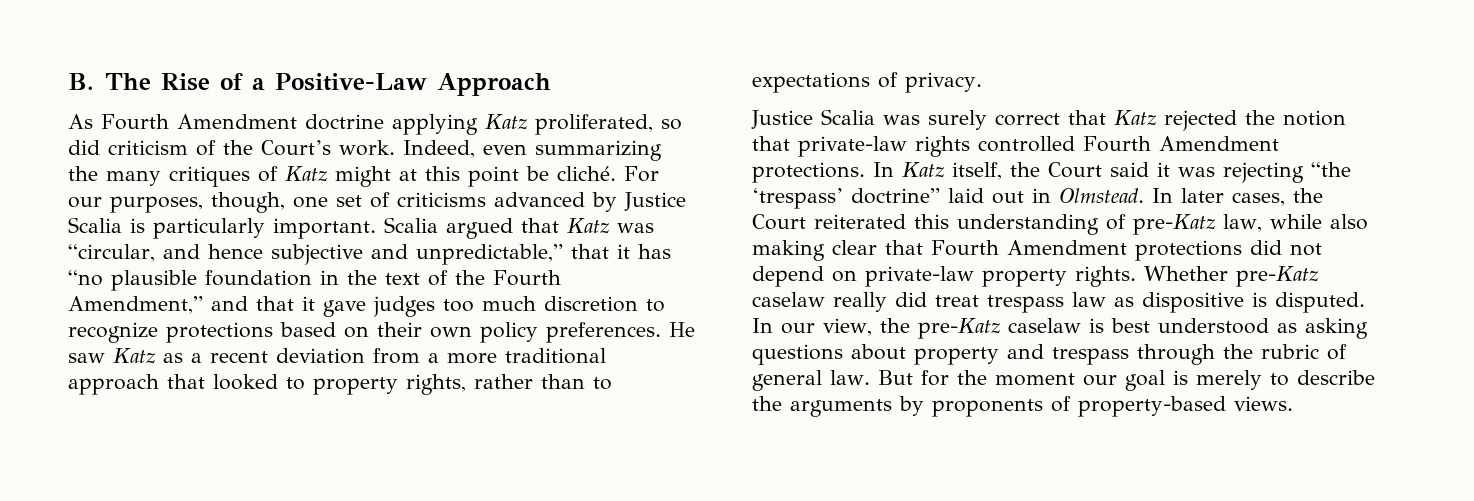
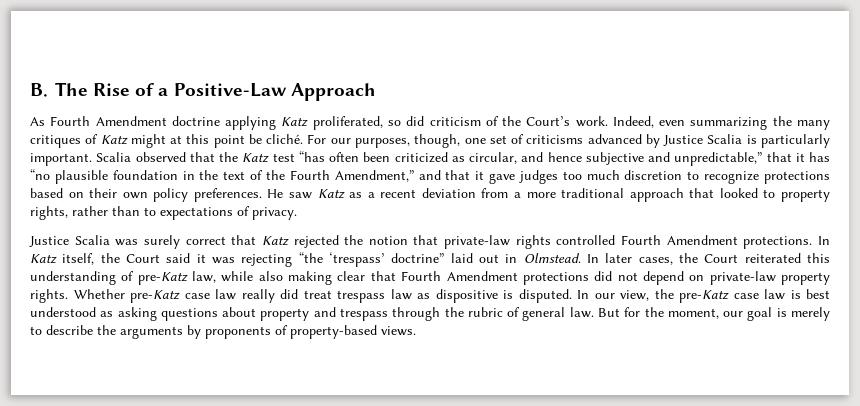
- Scalia argued that Katz was “circular, and hence subjective and unpredictable,” that it has “no plausible foundation in the text of the Fourth Amendment,” and that it gave judges too much discretion to recognize protections based on their own policy preferences.
+ Scalia observed that the Katz test “has often been criticized as circular, and hence subjective and unpredictable,” that it has “no plausible foundation in the text of the Fourth Amendment,” and that it gave judges too much discretion to recognize protections based on their own policy preferences.
- Whether pre-Katz caselaw really did treat trespass law as dispositive is disputed.
+ Whether pre-Katz case law really did treat trespass law as dispositive is disputed.
- In our view, the pre-Katz caselaw is best understood as asking questions about property and trespass through the rubric of general law.
+ In our view, the pre-Katz case law is best understood as asking questions about property and trespass through the rubric of general law.
- But for the moment our goal is merely to describe the arguments by proponents of property-based views.
+ But for the moment, our goal is merely to describe the arguments by proponents of property-based views.

